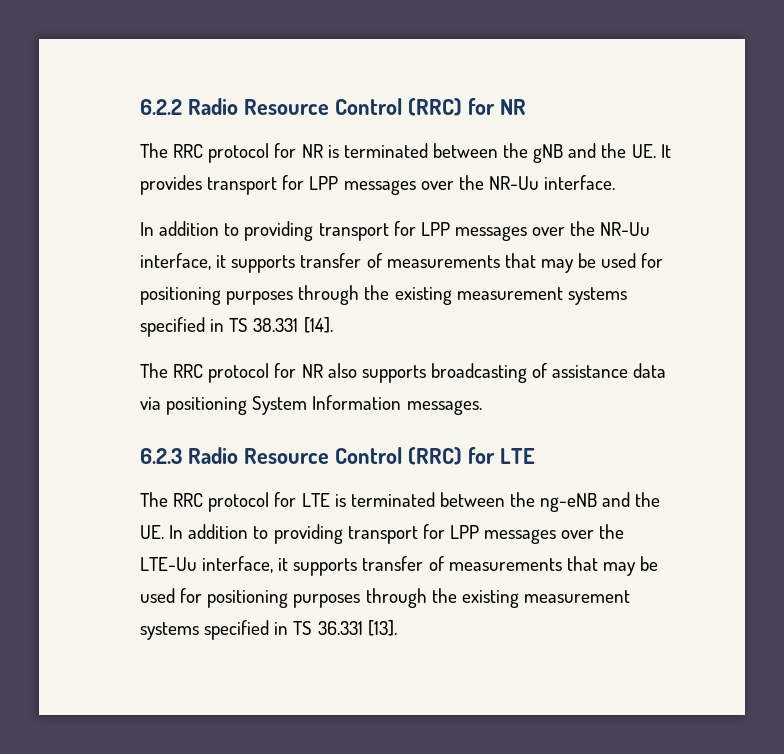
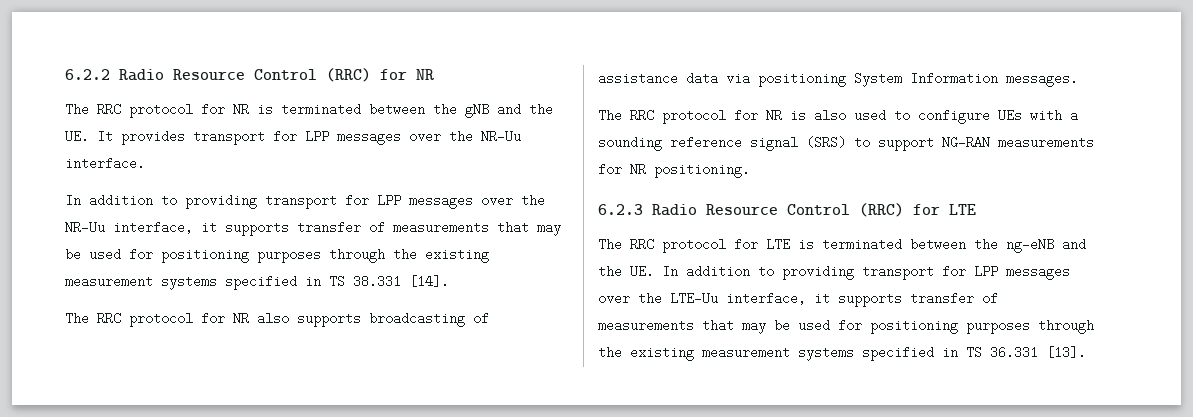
+ The RRC protocol for NR is also used to configure UEs with a sounding reference signal (SRS) to support NG-RAN measurements for NR positioning.

